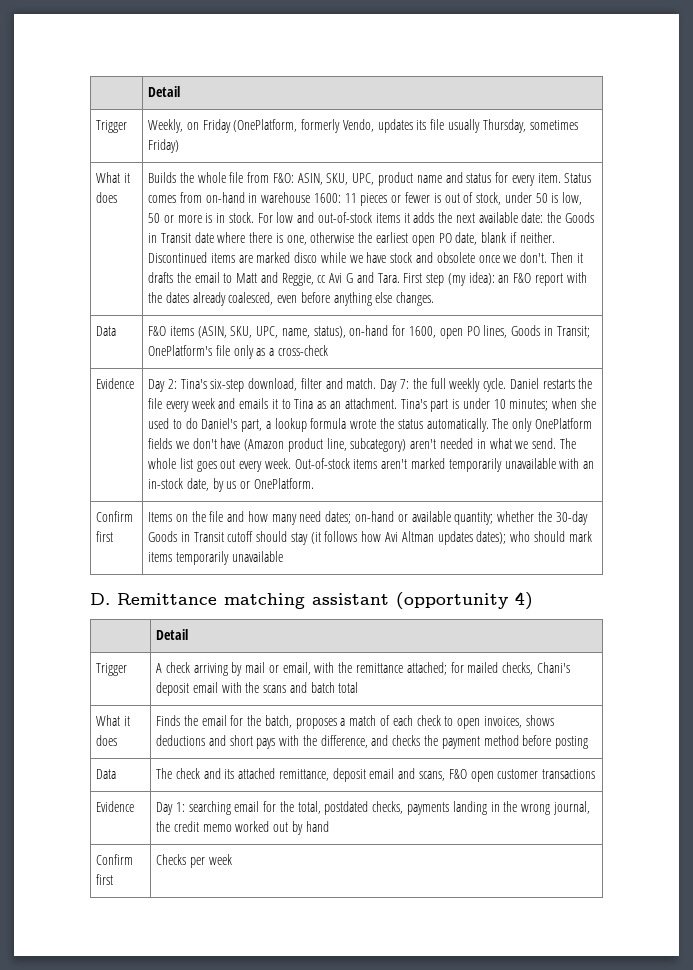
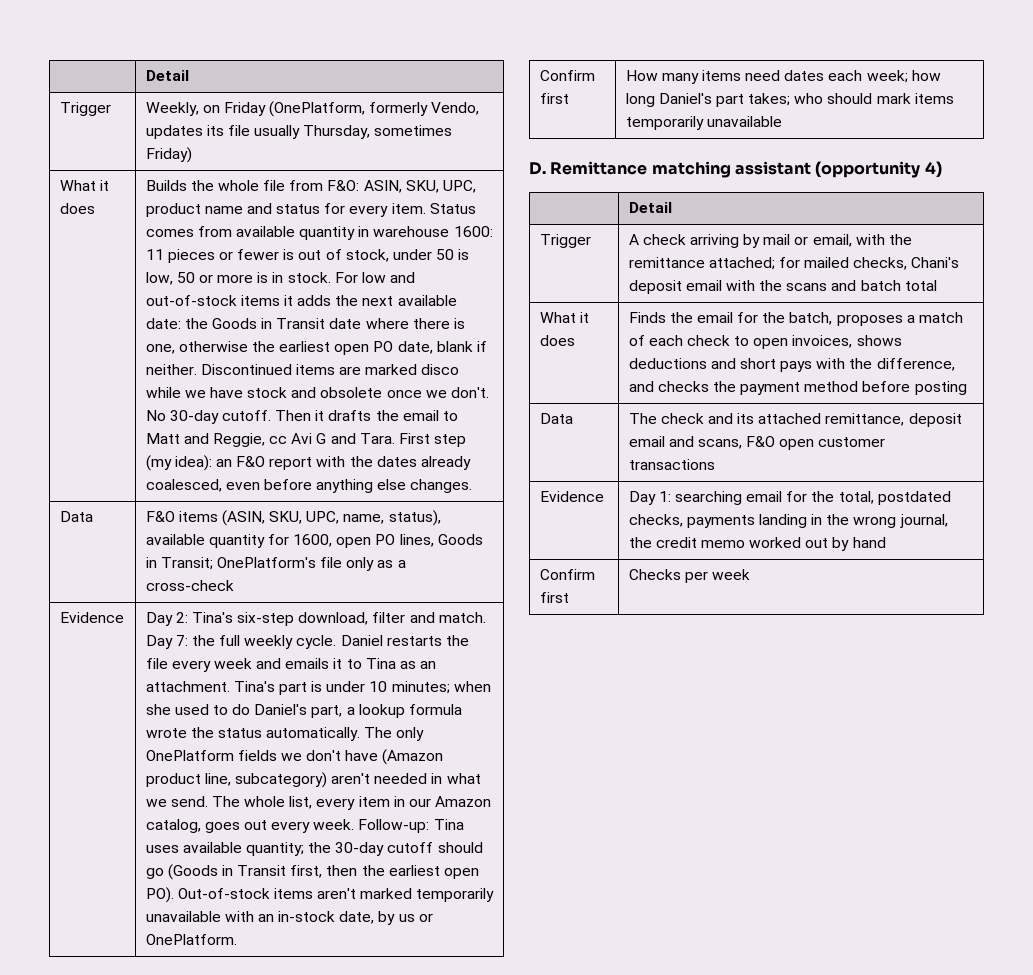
- Status comes from on-hand in warehouse 1600: 11 pieces or fewer is out of stock, under 50 is low, 50 or more is in stock.
+ Status comes from available quantity in warehouse 1600: 11 pieces or fewer is out of stock, under 50 is low, 50 or more is in stock.
+ No 30-day cutoff.
- Data | F&O items (ASIN, SKU, UPC, name, status), on-hand for 1600, open PO lines, Goods in Transit; OnePlatform's file only as a cross-check
+ Data | F&O items (ASIN, SKU, UPC, name, status), available quantity for 1600, open PO lines, Goods in Transit; OnePlatform's file only as a cross-check
- The whole list goes out every week. Out-of-stock items aren't marked temporarily unavailable with an in-stock date, by us or OnePlatform.
+ The whole list, every item in our Amazon catalog, goes out every week. Follow-up: Tina uses available quantity; the 30-day cutoff should go (Goods in Transit first, then the earliest open PO). Out-of-stock items aren't marked temporarily unavailable with an in-stock date, by us or OnePlatform.
- Confirm first | Items on the file and how many need dates; on-hand or available quantity; whether the 30-day Goods in Transit cutoff should stay (it follows how Avi Altman updates dates); who should mark items temporarily unavailable
+ Confirm first | How many items need dates each week; how long Daniel's part takes; who should mark items temporarily unavailable

